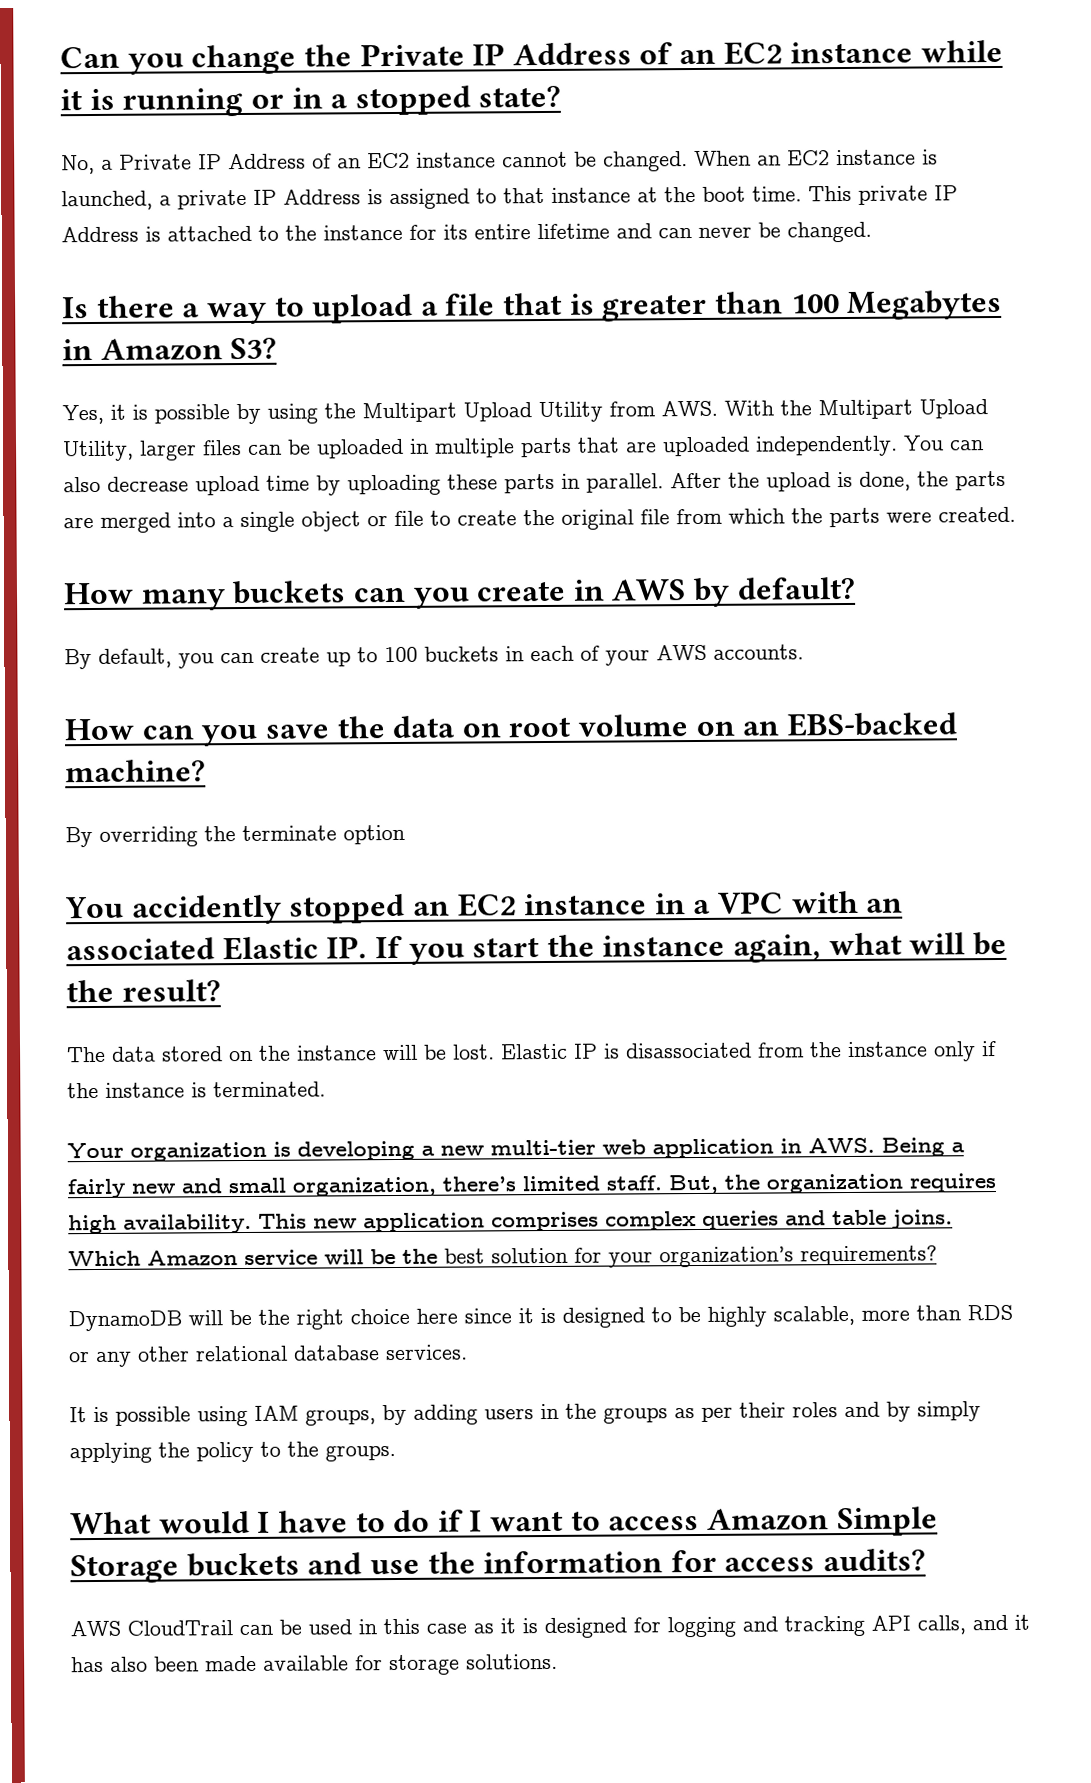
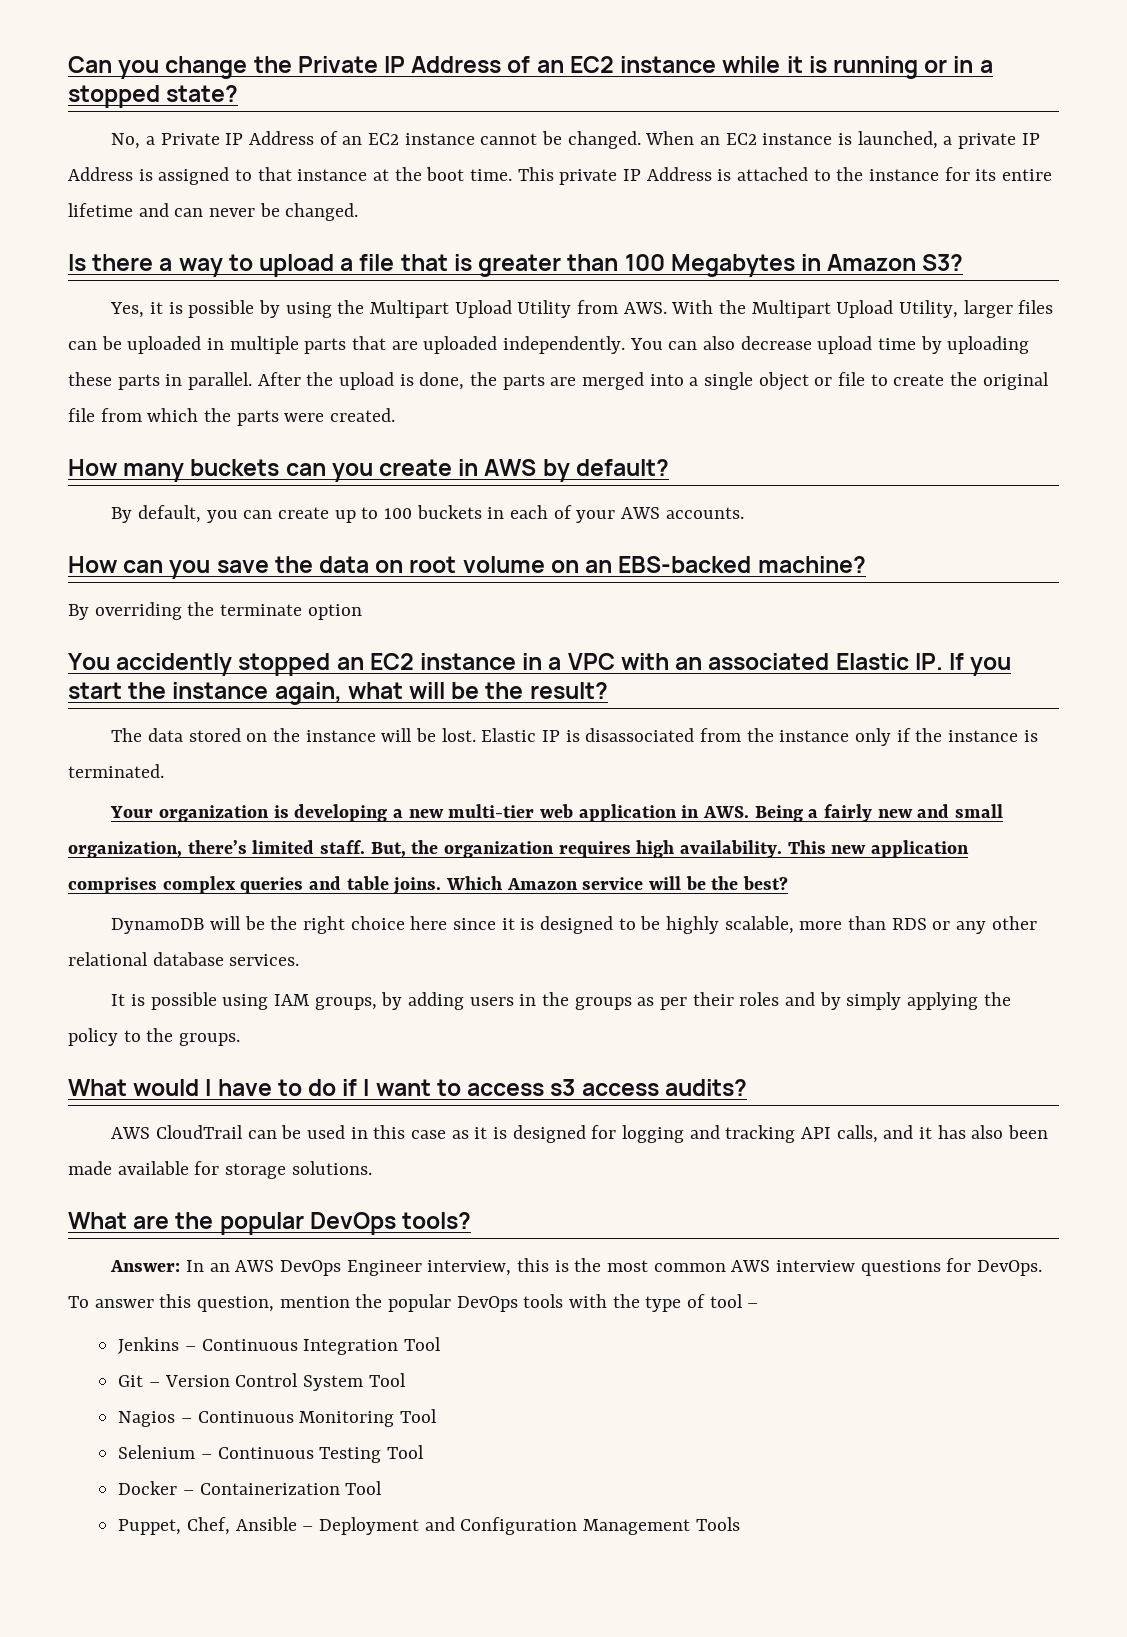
- Which Amazon service will be the best solution for your organization’s requirements?
+ Which Amazon service will be the best?
- What would I have to do if I want to access Amazon Simple Storage buckets and use the information for access audits?
+ What would I have to do if I want to access s3 access audits?
+ What are the popular DevOps tools?
+ Answer: In an AWS DevOps Engineer interview, this is the most common AWS interview questions for DevOps. To answer this question, mention the popular DevOps tools with the type of tool –
+ Jenkins – Continuous Integration Tool
+ Git – Version Control System Tool
+ Nagios – Continuous Monitoring Tool
+ Selenium – Continuous Testing Tool
+ Docker – Containerization Tool
+ Puppet, Chef, Ansible – Deployment and Configuration Management Tools

